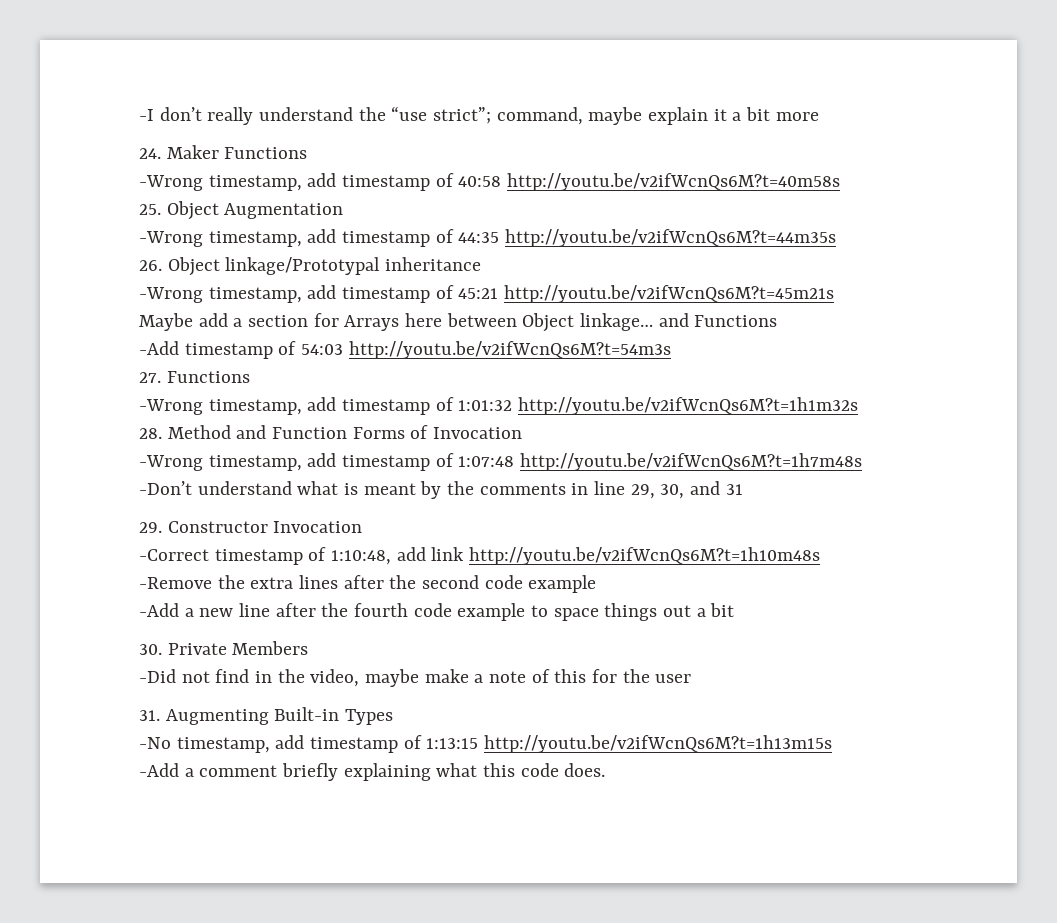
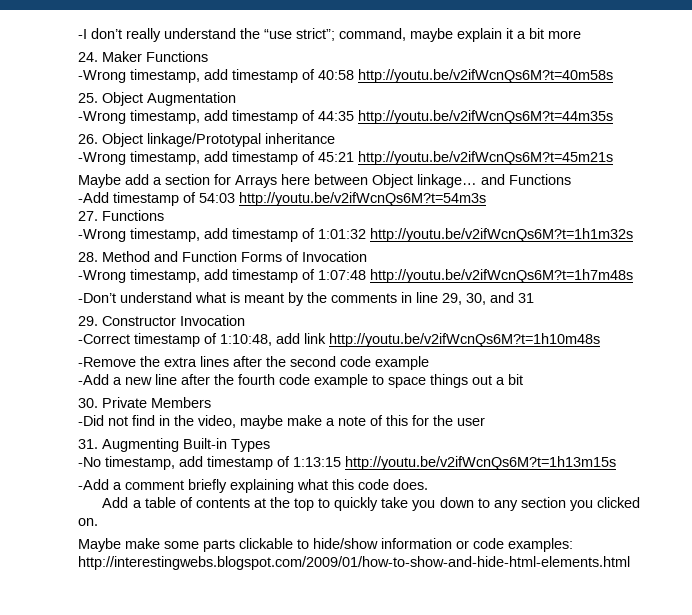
+ Add a table of contents at the top to quickly take you down to any section you clicked on.
+ Maybe make some parts clickable to hide/show information or code examples: http://interestingwebs.blogspot.com/2009/01/how-to-show-and-hide-html-elements.html

